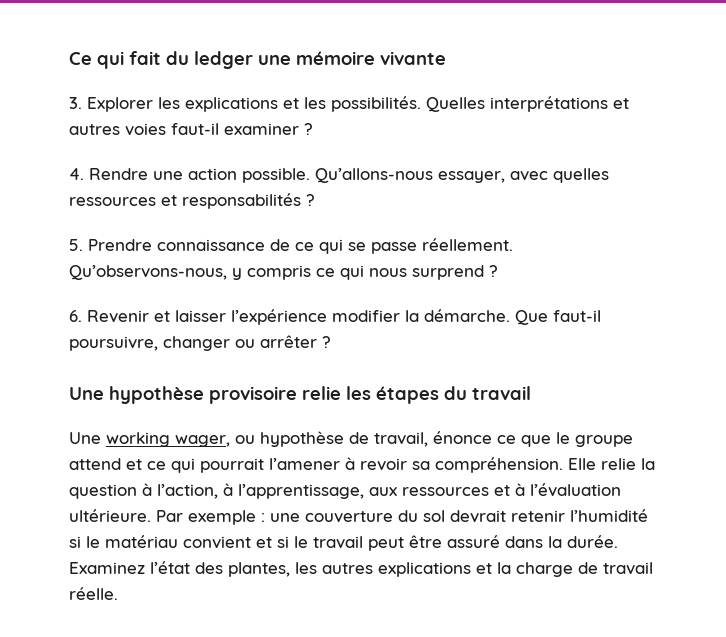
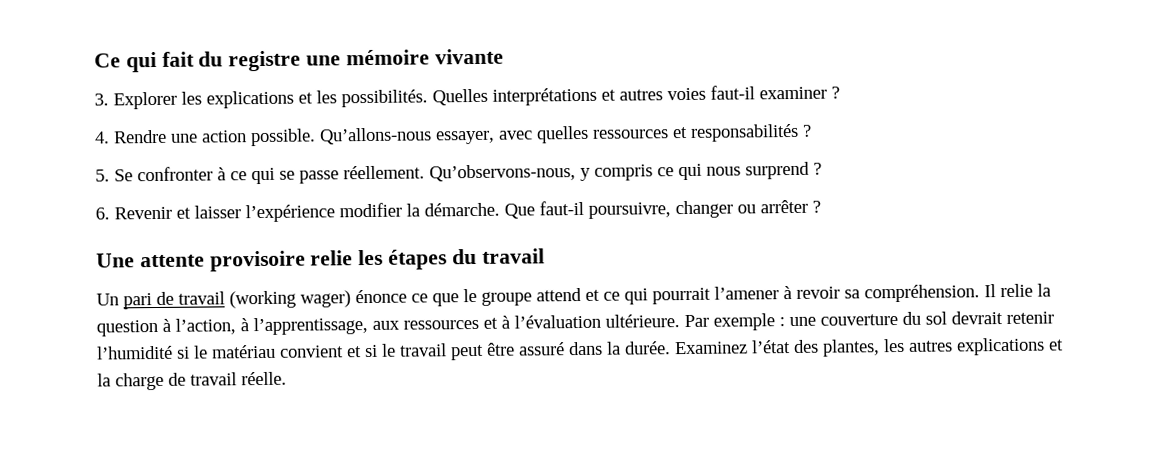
- Ce qui fait du ledger une mémoire vivante
+ Ce qui fait du registre une mémoire vivante
- 5. Prendre connaissance de ce qui se passe réellement.
+ 5. Se confronter à ce qui se passe réellement.
- Une hypothèse provisoire relie les étapes du travail
+ Une attente provisoire relie les étapes du travail
- Une working wager, ou hypothèse de travail, énonce ce que le groupe attend et ce qui pourrait l’amener à revoir sa compréhension.
+ Un pari de travail (working wager) énonce ce que le groupe attend et ce qui pourrait l’amener à revoir sa compréhension.
- Elle relie la question à l’action, à l’apprentissage, aux ressources et à l’évaluation ultérieure.
+ Il relie la question à l’action, à l’apprentissage, aux ressources et à l’évaluation ultérieure.

